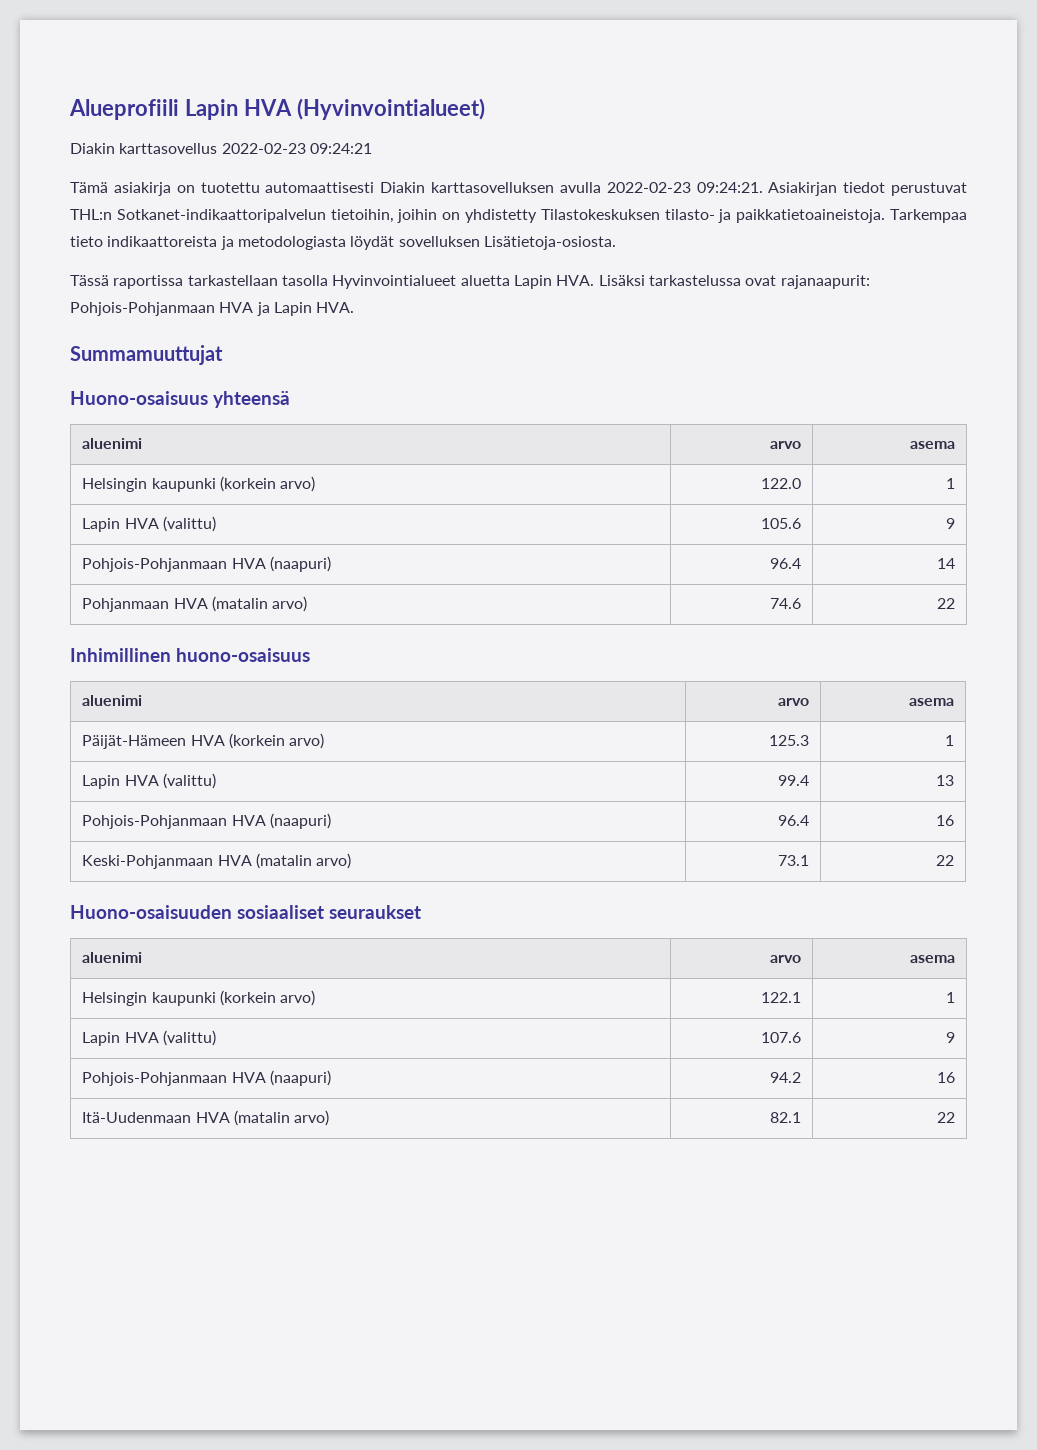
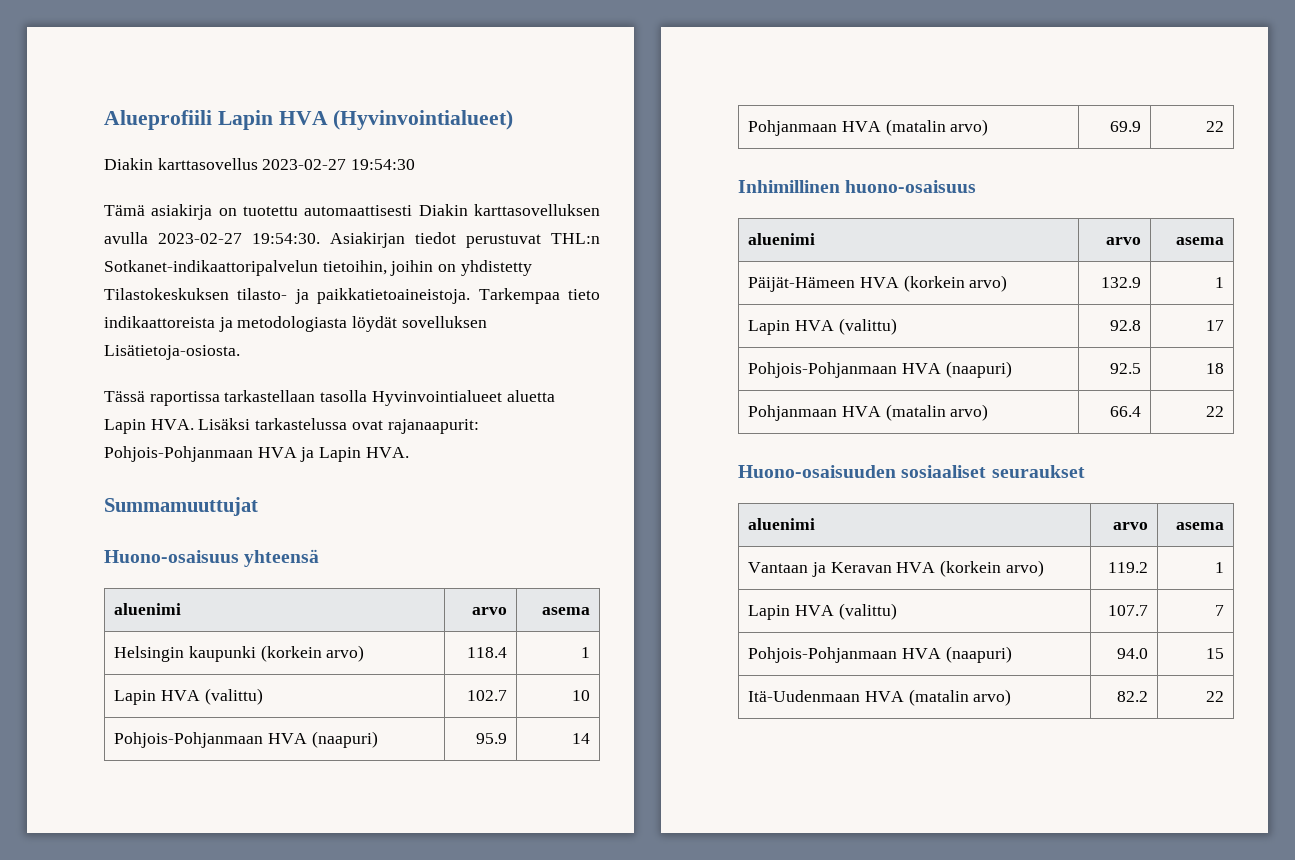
- Diakin karttasovellus 2022-02-23 09:24:21
+ Diakin karttasovellus 2023-02-27 19:54:30
- Tämä asiakirja on tuotettu automaattisesti Diakin karttasovelluksen avulla 2022-02-23 09:24:21.
+ Tämä asiakirja on tuotettu automaattisesti Diakin karttasovelluksen avulla 2023-02-27 19:54:30.
- Helsingin kaupunki (korkein arvo) | 122.0 | 1
- Lapin HVA (valittu) | 105.6 | 9
- Pohjois-Pohjanmaan HVA (naapuri) | 96.4 | 14
+ Helsingin kaupunki (korkein arvo) | 118.4 | 1
+ Lapin HVA (valittu) | 102.7 | 10
+ Pohjois-Pohjanmaan HVA (naapuri) | 95.9 | 14
- Pohjanmaan HVA (matalin arvo) | 74.6 | 22
+ Pohjanmaan HVA (matalin arvo) | 69.9 | 22
- Päijät-Hämeen HVA (korkein arvo) | 125.3 | 1
- Lapin HVA (valittu) | 99.4 | 13
- Pohjois-Pohjanmaan HVA (naapuri) | 96.4 | 16
- Keski-Pohjanmaan HVA (matalin arvo) | 73.1 | 22
+ Päijät-Hämeen HVA (korkein arvo) | 132.9 | 1
+ Lapin HVA (valittu) | 92.8 | 17
+ Pohjois-Pohjanmaan HVA (naapuri) | 92.5 | 18
+ Pohjanmaan HVA (matalin arvo) | 66.4 | 22
- Helsingin kaupunki (korkein arvo) | 122.1 | 1
- Lapin HVA (valittu) | 107.6 | 9
- Pohjois-Pohjanmaan HVA (naapuri) | 94.2 | 16
+ Vantaan ja Keravan HVA (korkein arvo) | 119.2 | 1
+ Lapin HVA (valittu) | 107.7 | 7
+ Pohjois-Pohjanmaan HVA (naapuri) | 94.0 | 15
- Itä-Uudenmaan HVA (matalin arvo) | 82.1 | 22
+ Itä-Uudenmaan HVA (matalin arvo) | 82.2 | 22

